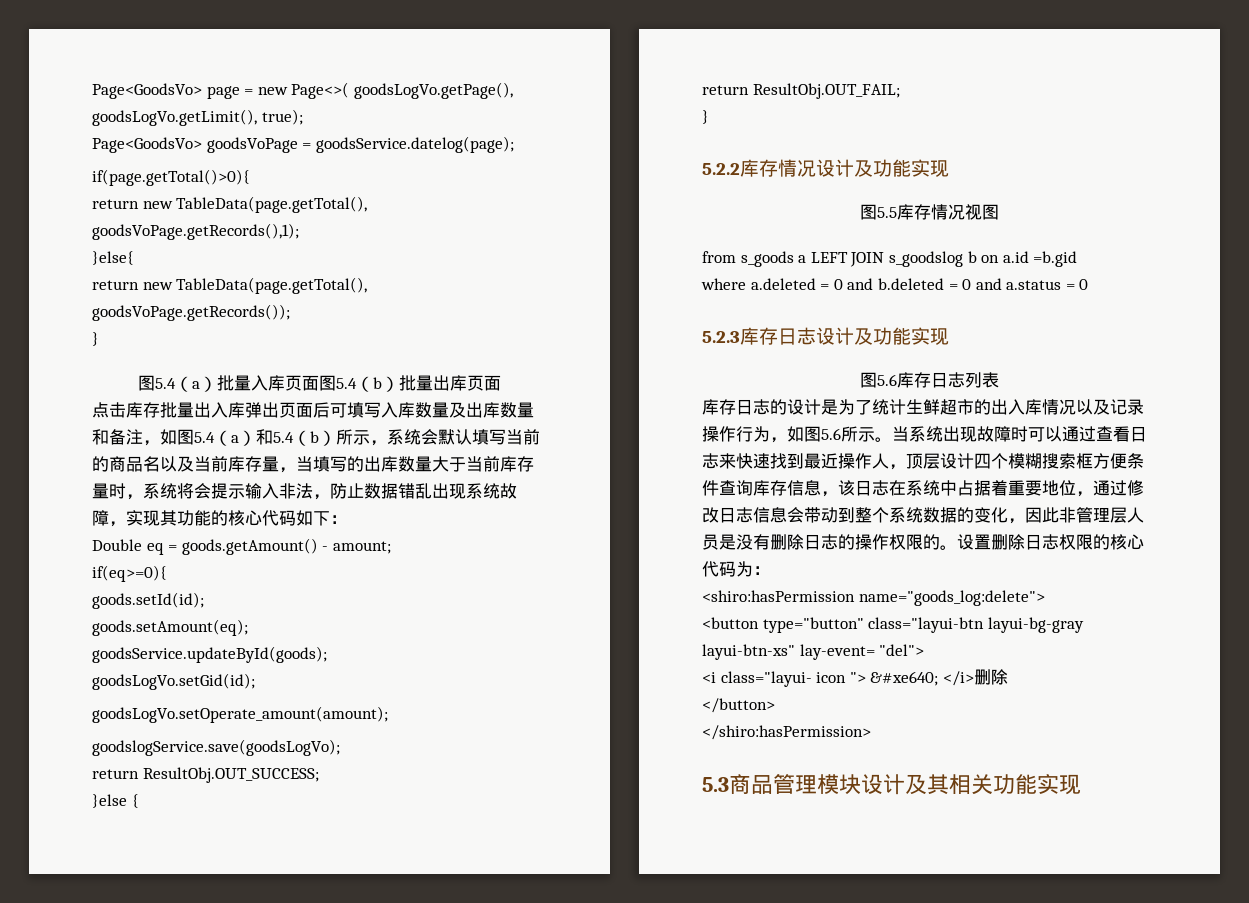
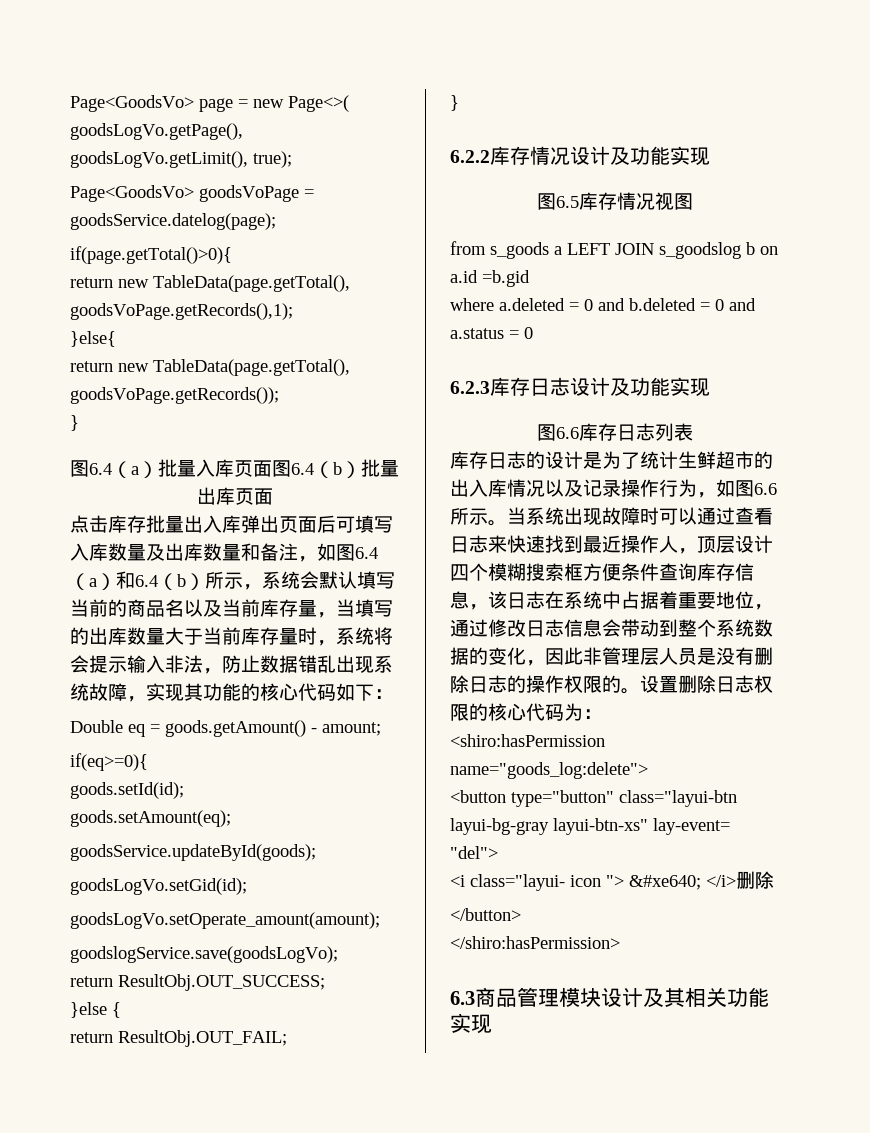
- 图5.4（a）批量入库页面图5.4（b）批量出库页面
+ 图6.4（a）批量入库页面图6.4（b）批量出库页面
- 点击库存批量出入库弹出页面后可填写入库数量及出库数量和备注，如图5.4（a）和5.4（b）所示，系统会默认填写当前的商品名以及当前库存量，当填写的出库数量大于当前库存量时，系统将会提示输入非法，防止数据错乱出现系统故障，实现其功能的核心代码如下：
+ 点击库存批量出入库弹出页面后可填写入库数量及出库数量和备注，如图6.4（a）和6.4（b）所示，系统会默认填写当前的商品名以及当前库存量，当填写的出库数量大于当前库存量时，系统将会提示输入非法，防止数据错乱出现系统故障，实现其功能的核心代码如下：
- 5.2.2库存情况设计及功能实现
+ 6.2.2库存情况设计及功能实现
- 图5.5库存情况视图
+ 图6.5库存情况视图
- 5.2.3库存日志设计及功能实现
+ 6.2.3库存日志设计及功能实现
- 图5.6库存日志列表
+ 图6.6库存日志列表
- 库存日志的设计是为了统计生鲜超市的出入库情况以及记录操作行为，如图5.6所示。
+ 库存日志的设计是为了统计生鲜超市的出入库情况以及记录操作行为，如图6.6所示。
- 5.3商品管理模块设计及其相关功能实现
+ 6.3商品管理模块设计及其相关功能实现

